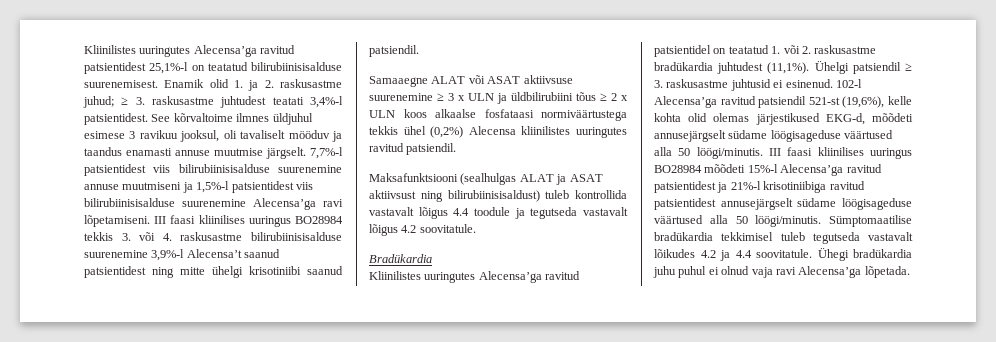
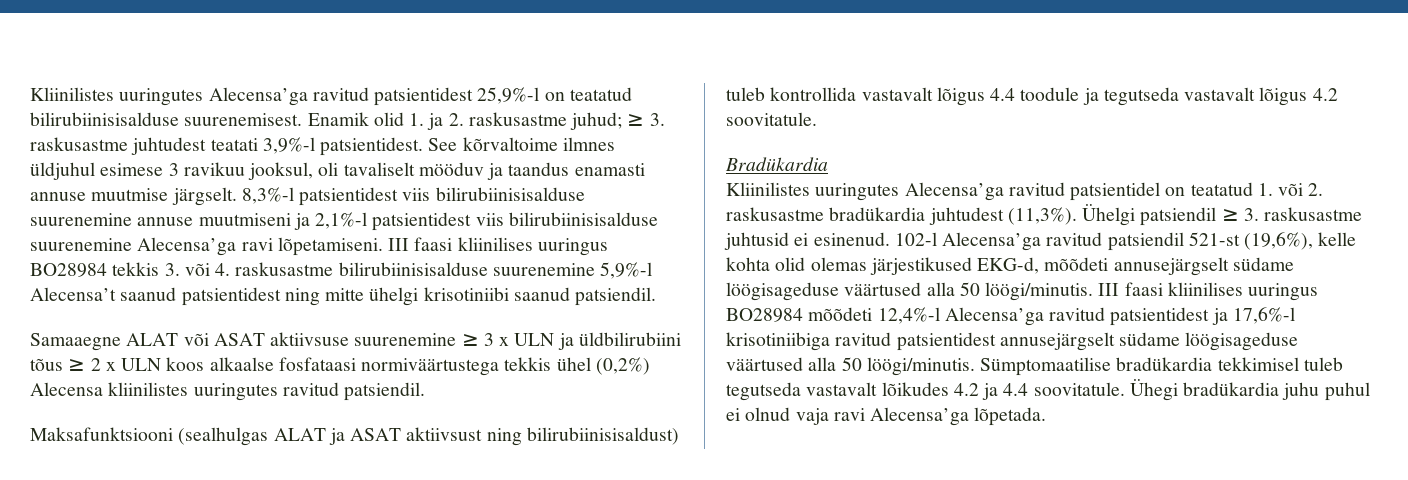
- Kliinilistes uuringutes Alecensa’ga ravitud patsientidest 25,1%-l on teatatud bilirubiinisisalduse suurenemisest.
+ Kliinilistes uuringutes Alecensa’ga ravitud patsientidest 25,9%-l on teatatud bilirubiinisisalduse suurenemisest.
- Enamik olid 1. ja 2. raskusastme juhud; ≥ 3. raskusastme juhtudest teatati 3,4%-l patsientidest.
+ Enamik olid 1. ja 2. raskusastme juhud; ≥ 3. raskusastme juhtudest teatati 3,9%-l patsientidest.
- 7,7%-l patsientidest viis bilirubiinisisalduse suurenemine annuse muutmiseni ja 1,5%-l patsientidest viis bilirubiinisisalduse suurenemine Alecensa’ga ravi lõpetamiseni.
+ 8,3%-l patsientidest viis bilirubiinisisalduse suurenemine annuse muutmiseni ja 2,1%-l patsientidest viis bilirubiinisisalduse suurenemine Alecensa’ga ravi lõpetamiseni.
- III faasi kliinilises uuringus BO28984 tekkis 3. või 4. raskusastme bilirubiinisisalduse suurenemine 3,9%-l Alecensa’t saanud patsientidest ning mitte ühelgi krisotiniibi saanud patsiendil.
+ III faasi kliinilises uuringus BO28984 tekkis 3. või 4. raskusastme bilirubiinisisalduse suurenemine 5,9%-l Alecensa’t saanud patsientidest ning mitte ühelgi krisotiniibi saanud patsiendil.
- Kliinilistes uuringutes Alecensa’ga ravitud patsientidel on teatatud 1. või 2. raskusastme bradükardia juhtudest (11,1%).
+ Kliinilistes uuringutes Alecensa’ga ravitud patsientidel on teatatud 1. või 2. raskusastme bradükardia juhtudest (11,3%).
- III faasi kliinilises uuringus BO28984 mõõdeti 15%-l Alecensa’ga ravitud patsientidest ja 21%-l krisotiniibiga ravitud patsientidest annusejärgselt südame löögisageduse väärtused alla 50 löögi/minutis.
+ III faasi kliinilises uuringus BO28984 mõõdeti 12,4%-l Alecensa’ga ravitud patsientidest ja 17,6%-l krisotiniibiga ravitud patsientidest annusejärgselt südame löögisageduse väärtused alla 50 löögi/minutis.

